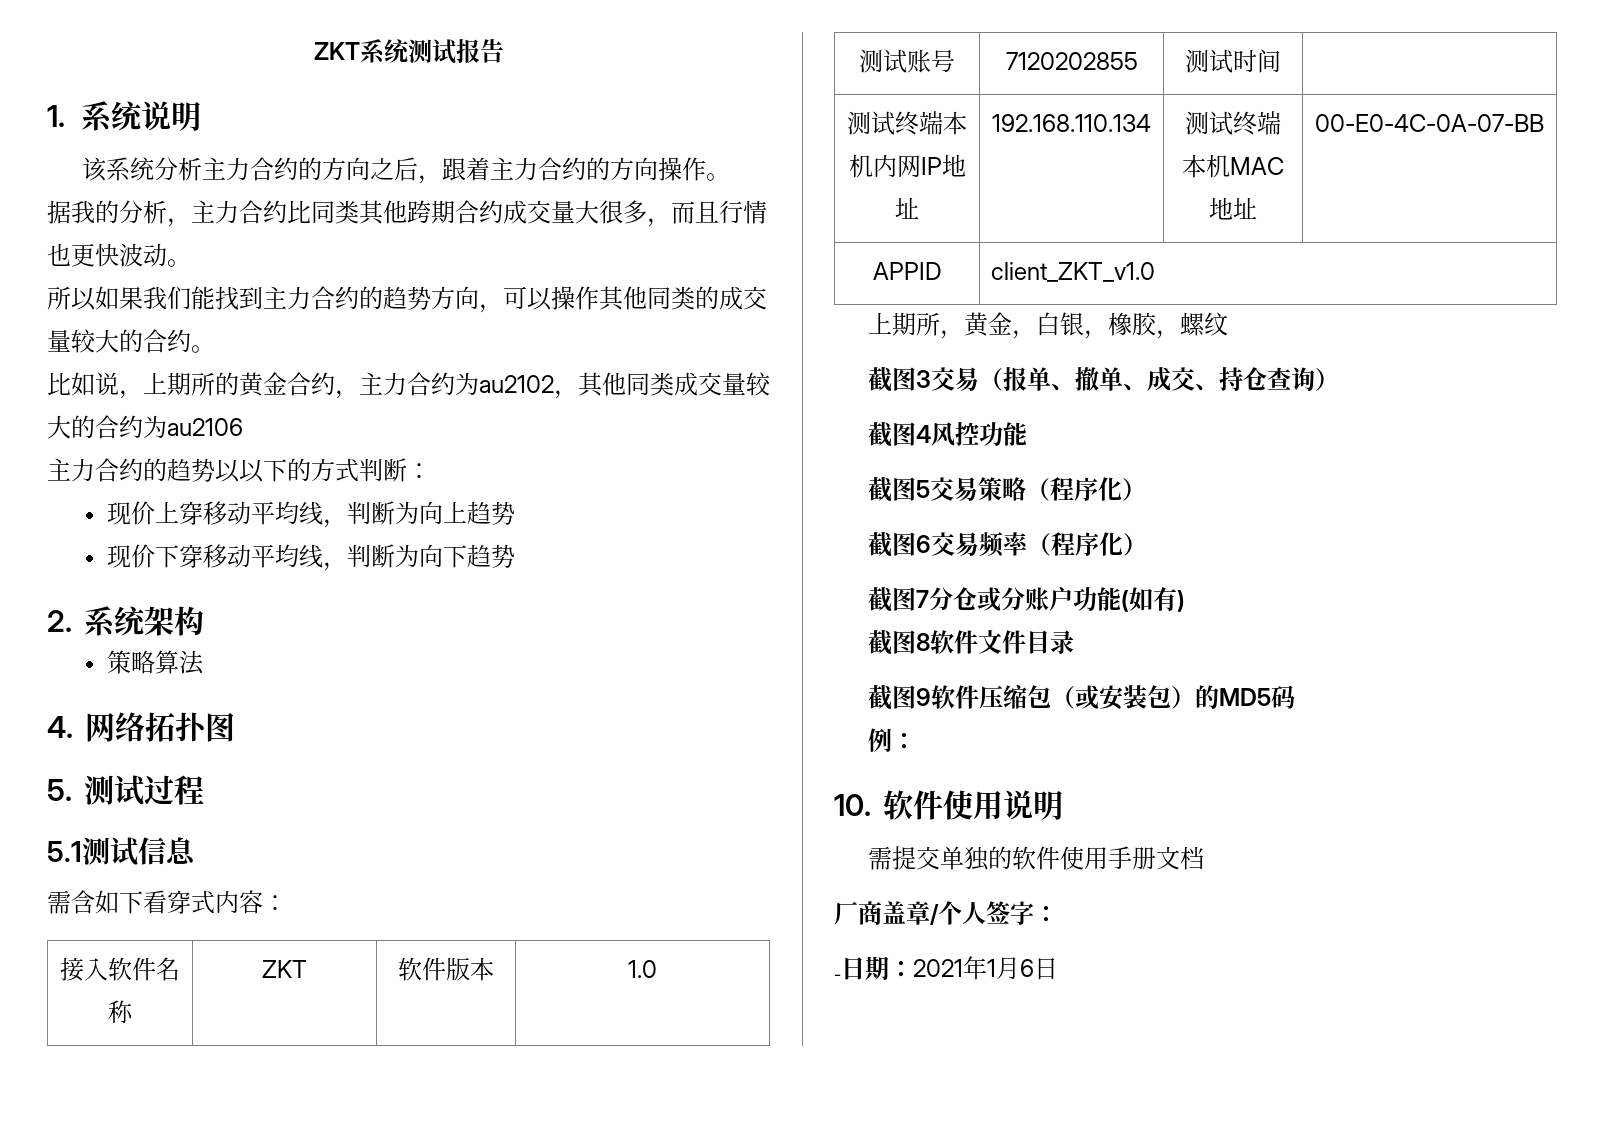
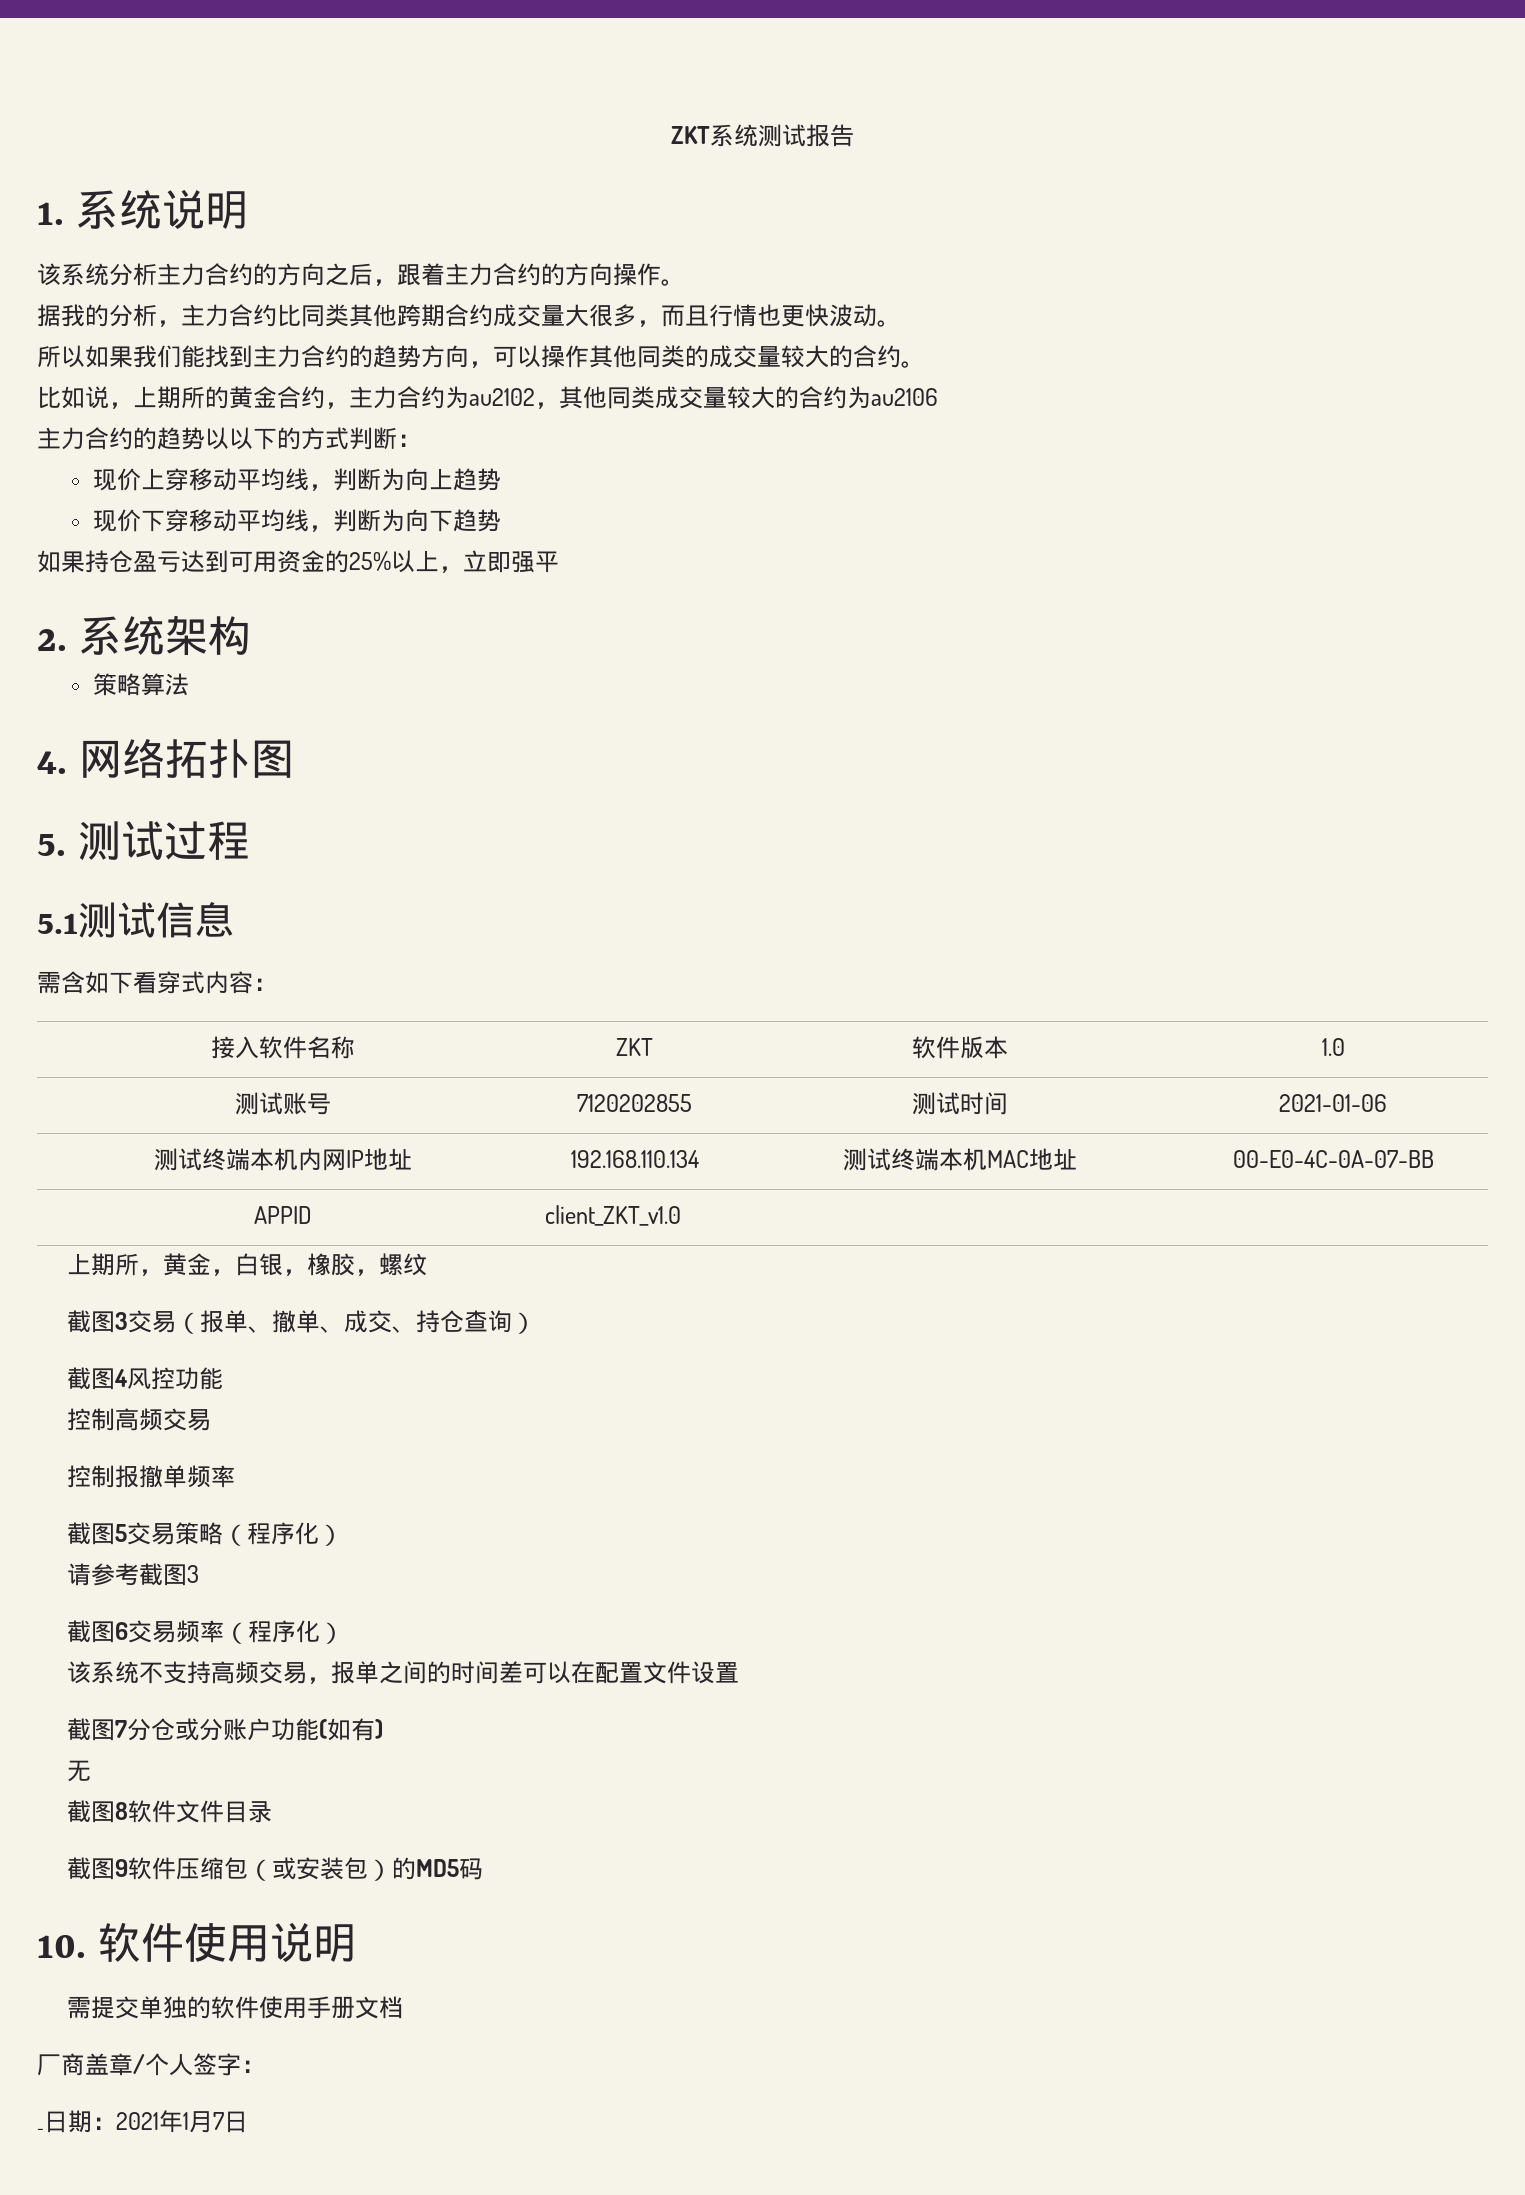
+ 如果持仓盈亏达到可用资金的25%以上，立即强平
- 测试账号 | 7120202855 | 测试时间 |
+ 测试账号 | 7120202855 | 测试时间 | 2021-01-06
+ 控制高频交易
+ 控制报撤单频率
+ 请参考截图3
+ 该系统不支持高频交易，报单之间的时间差可以在配置文件设置
+ 无
- 例：
- -日期：2021年1月6日
+ -日期：2021年1月7日

